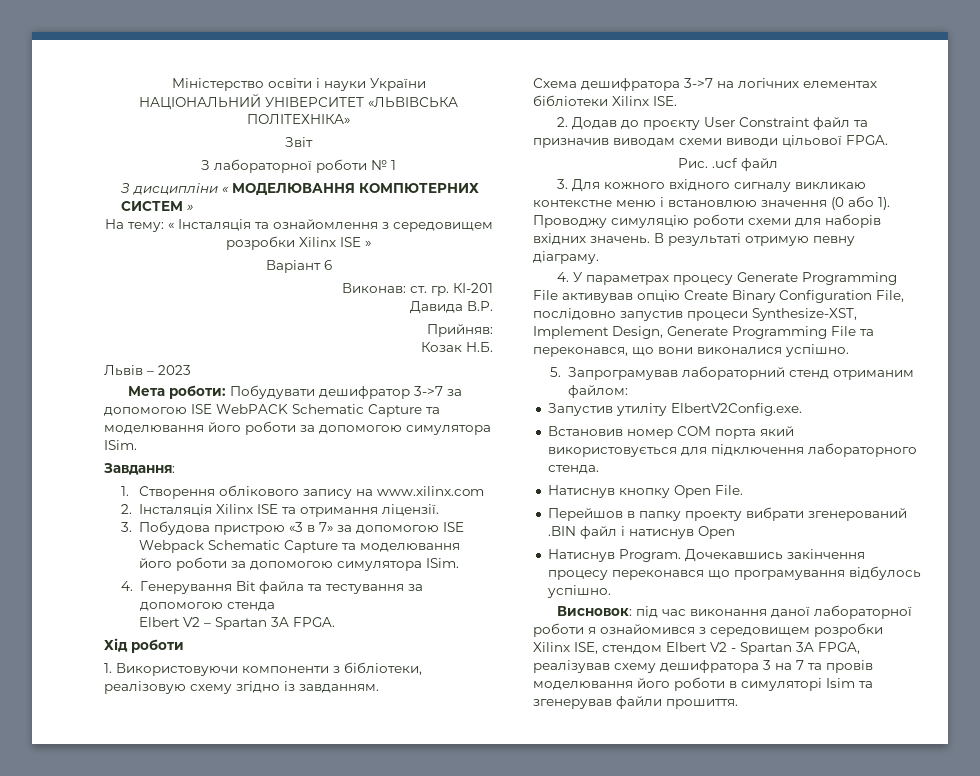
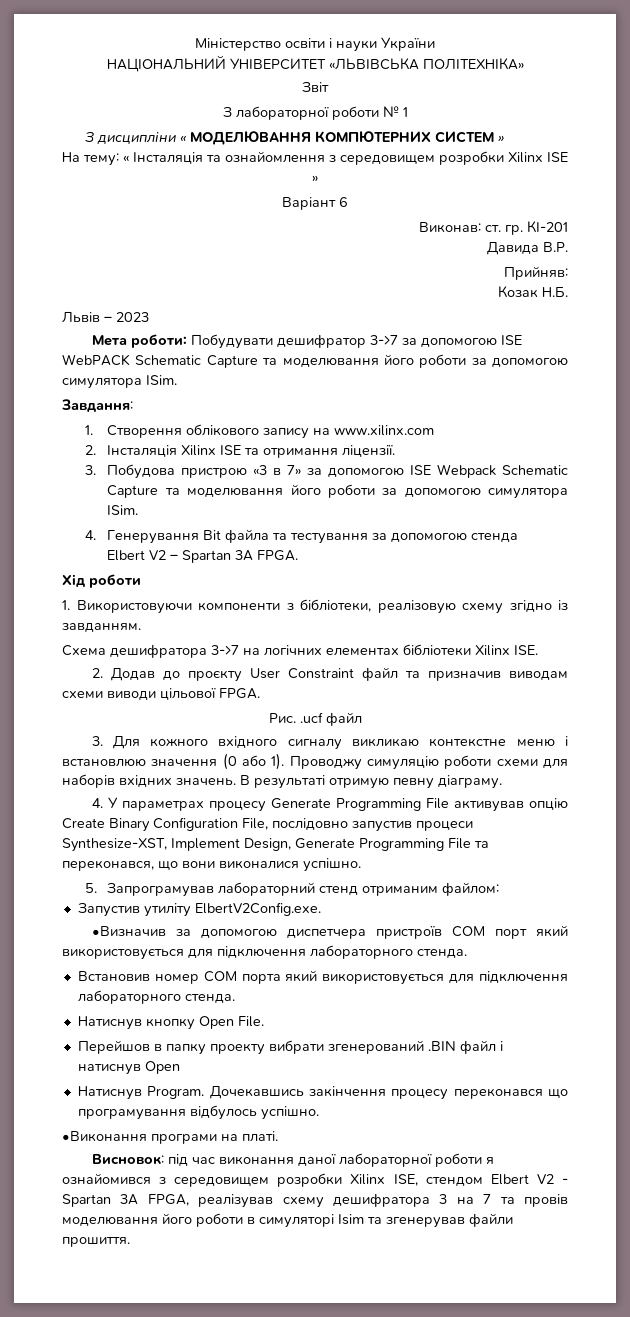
+ •Визначив за допомогою диспетчера пристроїв COM порт який використовується для підключення лабораторного стенда.
+ •Виконання програми на платі.

